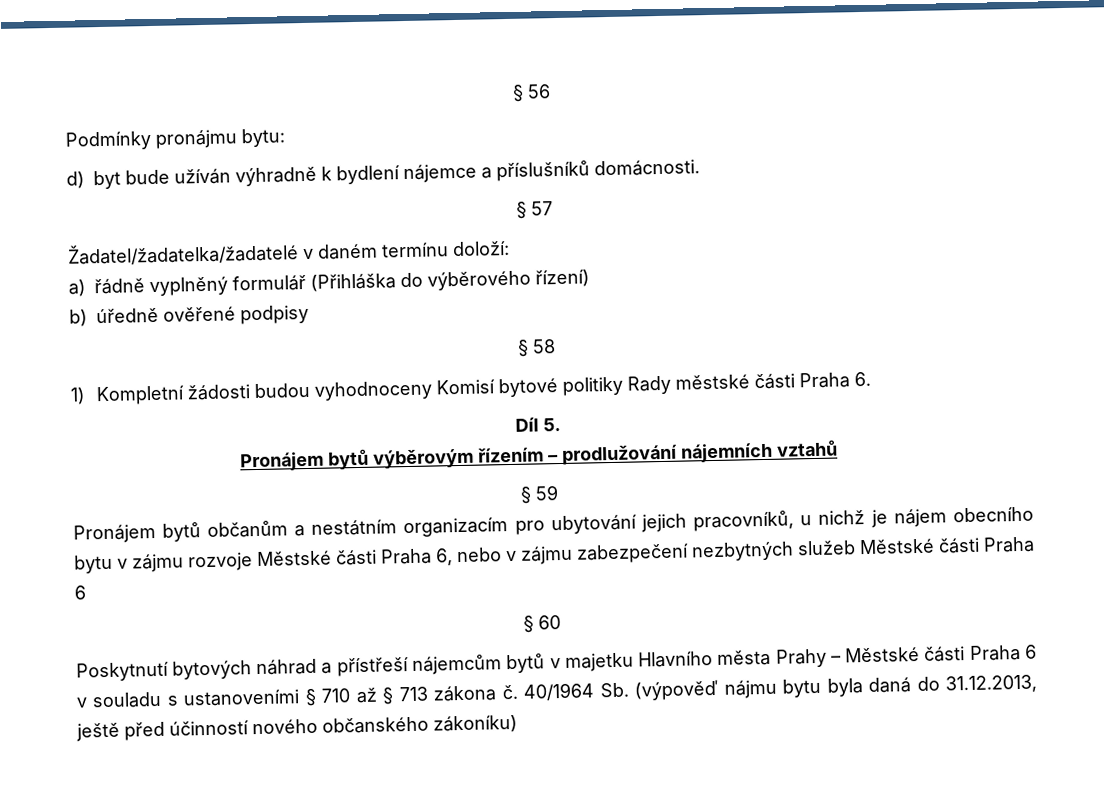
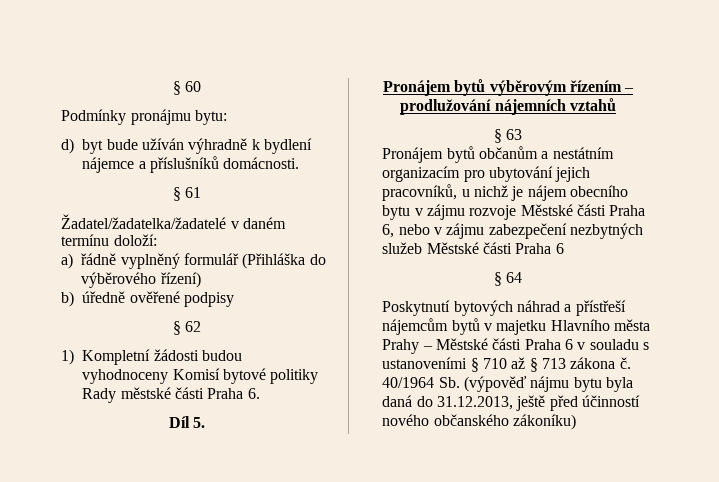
- § 56
+ § 60
- § 57
+ § 61
- § 58
+ § 62
- § 59
+ § 63
- § 60
+ § 64

